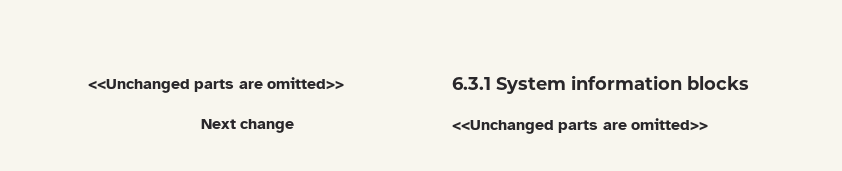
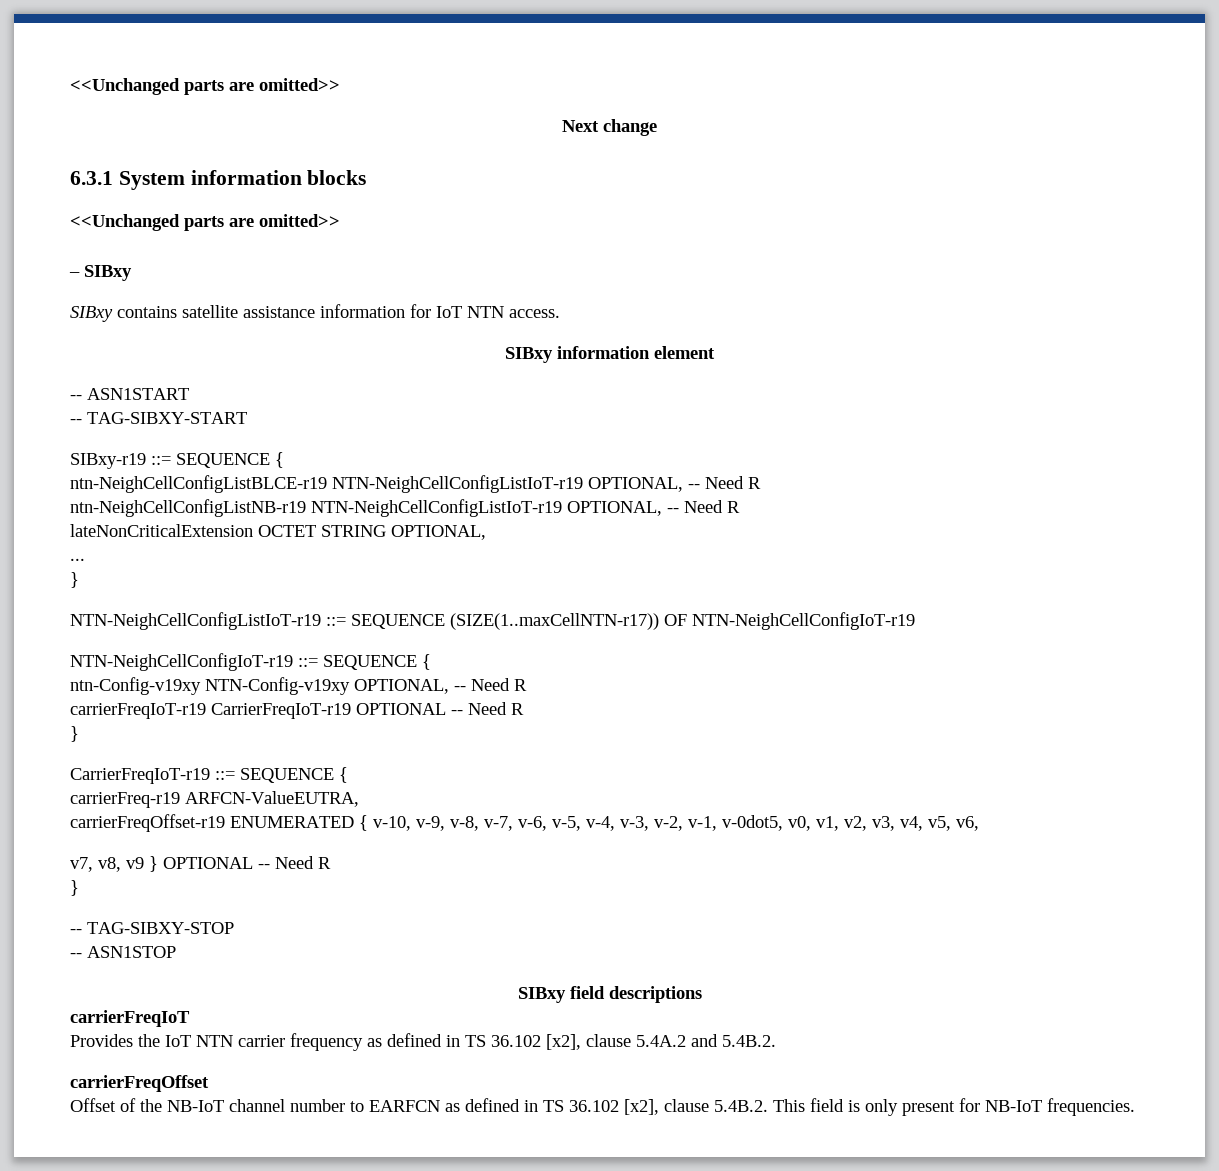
+ – SIBxy
+ SIBxy contains satellite assistance information for IoT NTN access.
+ SIBxy information element
+ -- ASN1START
+ -- TAG-SIBXY-START
+ SIBxy-r19 ::= SEQUENCE {
+ ntn-NeighCellConfigListBLCE-r19 NTN-NeighCellConfigListIoT-r19 OPTIONAL, -- Need R
+ ntn-NeighCellConfigListNB-r19 NTN-NeighCellConfigListIoT-r19 OPTIONAL, -- Need R
+ lateNonCriticalExtension OCTET STRING OPTIONAL,
+ ...
+ }
+ NTN-NeighCellConfigListIoT-r19 ::= SEQUENCE (SIZE(1..maxCellNTN-r17)) OF NTN-NeighCellConfigIoT-r19
+ NTN-NeighCellConfigIoT-r19 ::= SEQUENCE {
+ ntn-Config-v19xy NTN-Config-v19xy OPTIONAL, -- Need R
+ carrierFreqIoT-r19 CarrierFreqIoT-r19 OPTIONAL -- Need R
+ }
+ CarrierFreqIoT-r19 ::= SEQUENCE {
+ carrierFreq-r19 ARFCN-ValueEUTRA,
+ carrierFreqOffset-r19 ENUMERATED { v-10, v-9, v-8, v-7, v-6, v-5, v-4, v-3, v-2, v-1, v-0dot5, v0, v1, v2, v3, v4, v5, v6,
+ v7, v8, v9 } OPTIONAL -- Need R
+ }
+ -- TAG-SIBXY-STOP
+ -- ASN1STOP
+ SIBxy field descriptions
+ carrierFreqIoT
+ Provides the IoT NTN carrier frequency as defined in TS 36.102 [x2], clause 5.4A.2 and 5.4B.2.
+ carrierFreqOffset
+ Offset of the NB-IoT channel number to EARFCN as defined in TS 36.102 [x2], clause 5.4B.2. This field is only present for NB-IoT frequencies.

